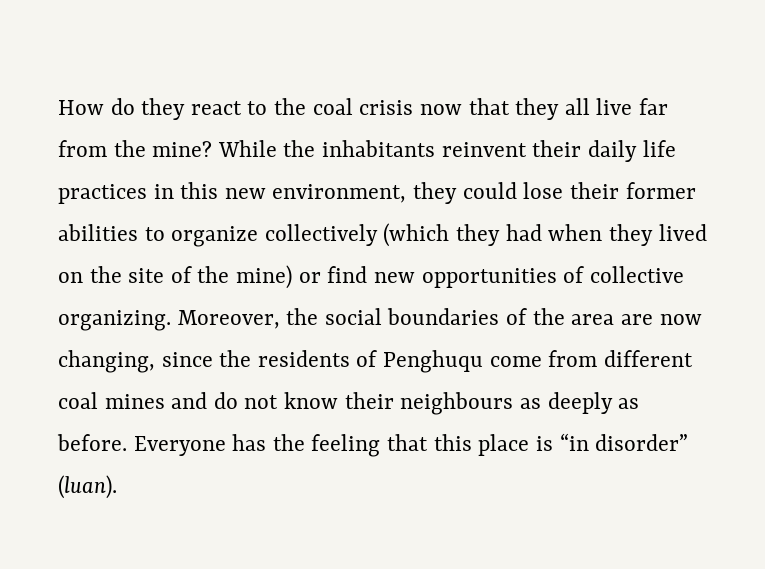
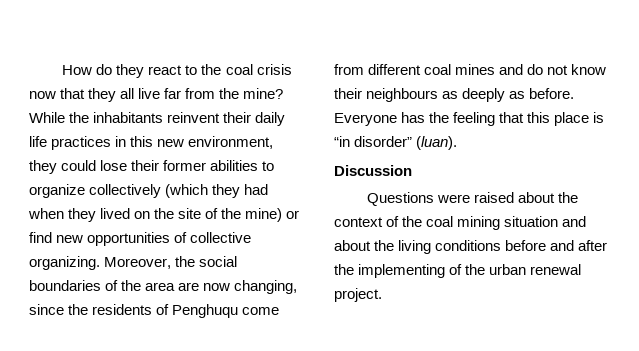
+ Discussion
+ Questions were raised about the context of the coal mining situation and about the living conditions before and after the implementing of the urban renewal project.

